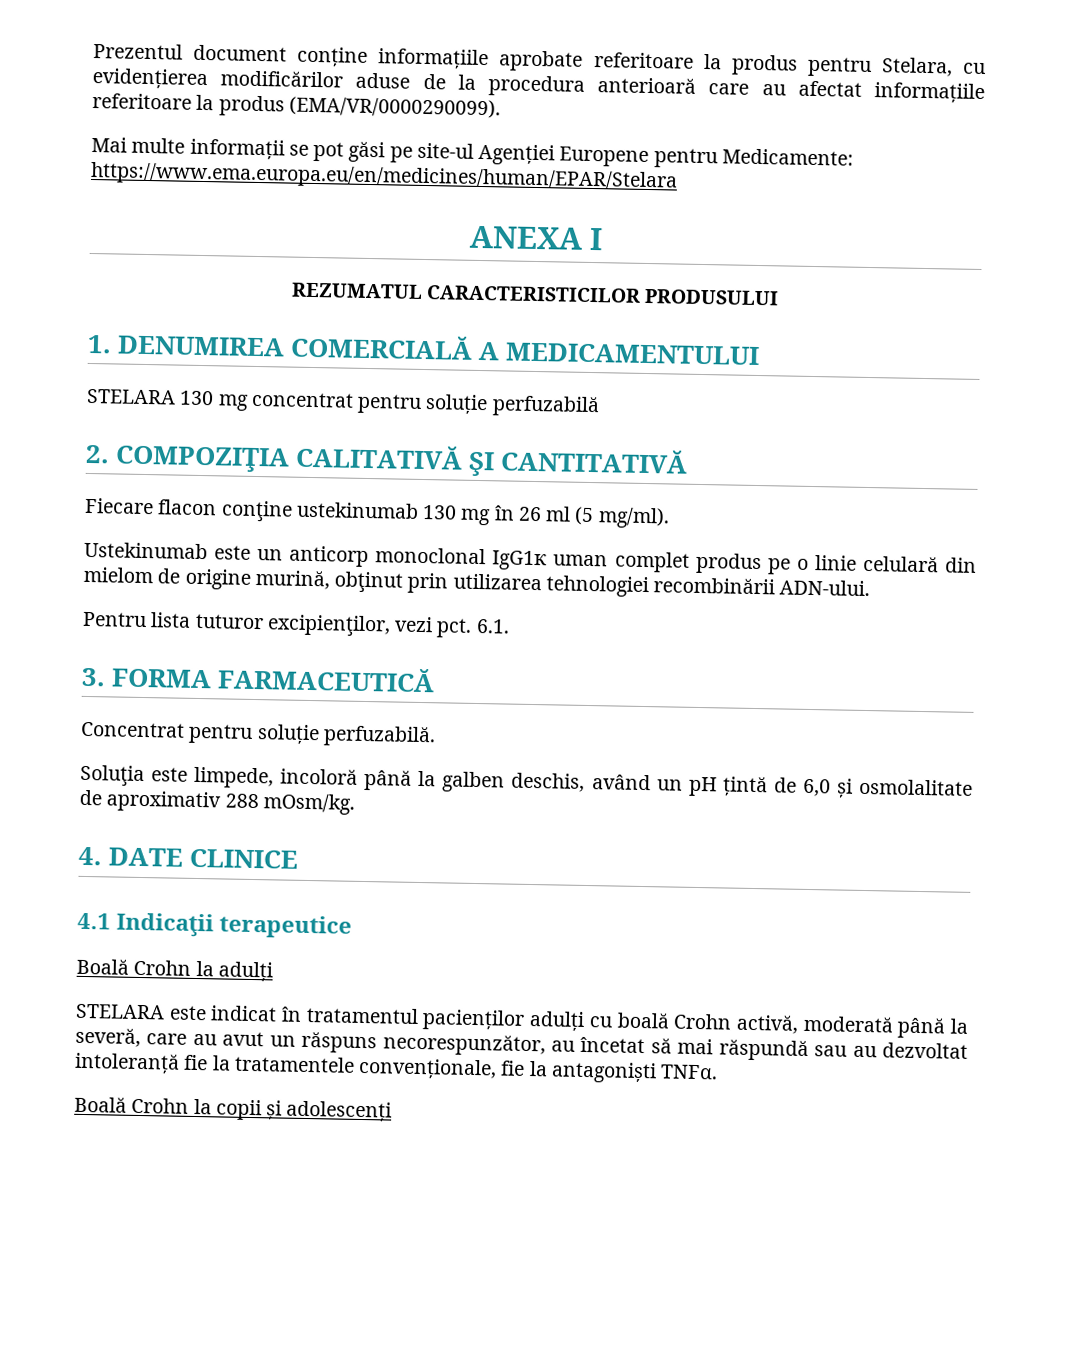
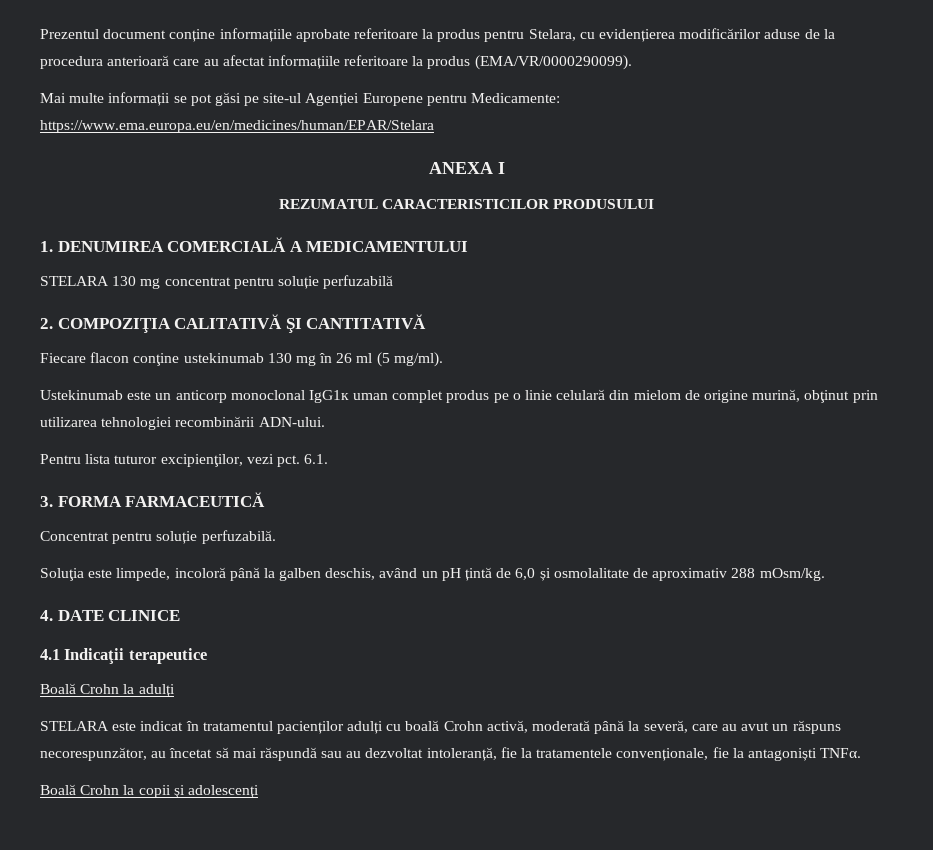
- STELARA este indicat în tratamentul pacienților adulți cu boală Crohn activă, moderată până la severă, care au avut un răspuns necorespunzător, au încetat să mai răspundă sau au dezvoltat intoleranță fie la tratamentele convenționale, fie la antagoniști TNFα.
+ STELARA este indicat în tratamentul pacienților adulți cu boală Crohn activă, moderată până la severă, care au avut un răspuns necorespunzător, au încetat să mai răspundă sau au dezvoltat intoleranță, fie la tratamentele convenționale, fie la antagoniști TNFα.

